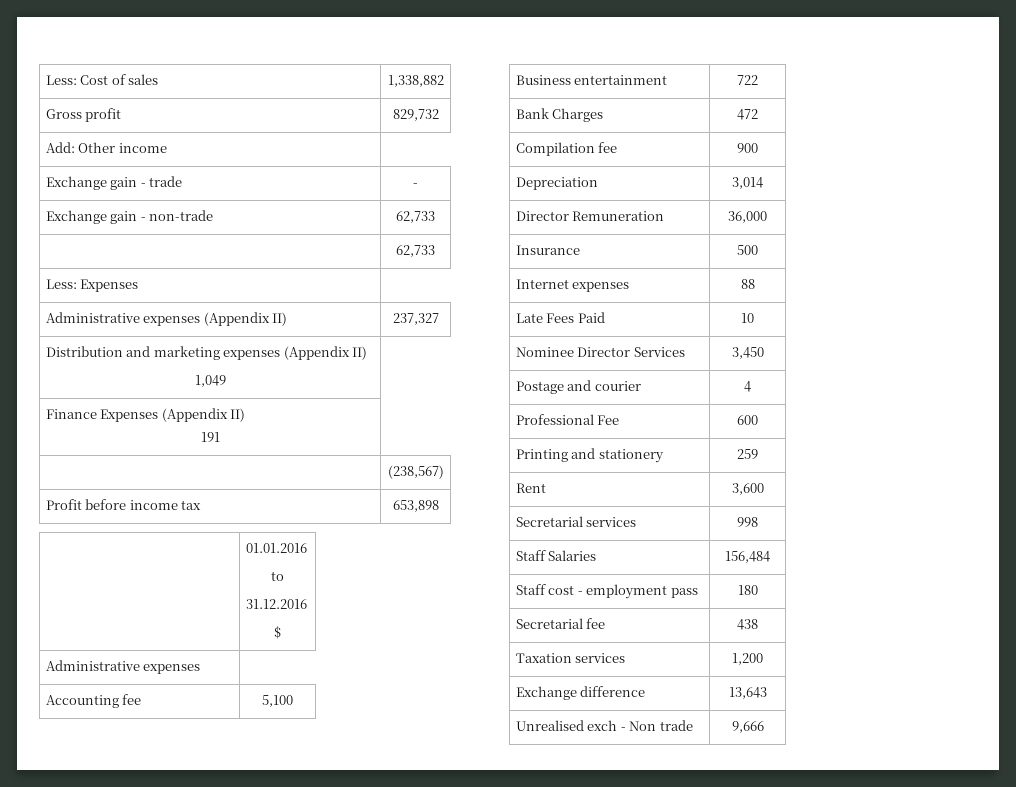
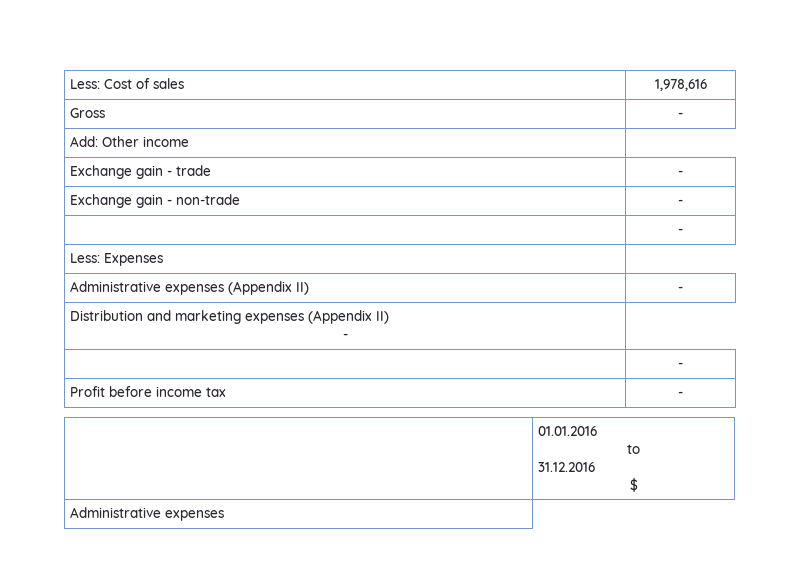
- Less: Cost of sales | 1,338,882
+ Less: Cost of sales | 1,978,616
- Gross profit | 829,732
+ Gross | -
- Exchange gain - non-trade | 62,733
- | 62,733
+ Exchange gain - non-trade | -
+ | -
- Administrative expenses (Appendix II) | 237,327
+ Administrative expenses (Appendix II) | -
  Distribution and marketing expenses (Appendix II)
- 1,049
- Finance Expenses (Appendix II)
- 191
- | (238,567)
+ -
+ | -
- Profit before income tax | 653,898
+ Profit before income tax | -
- Accounting fee | 5,100
- Business entertainment | 722
- Bank Charges | 472
- Compilation fee | 900
- Depreciation | 3,014
- Director Remuneration | 36,000
- Insurance | 500
- Internet expenses | 88
- Late Fees Paid | 10
- Nominee Director Services | 3,450
- Postage and courier | 4
- Professional Fee | 600
- Printing and stationery | 259
- Rent | 3,600
- Secretarial services | 998
- Staff Salaries | 156,484
- Staff cost - employment pass | 180
- Secretarial fee | 438
- Taxation services | 1,200
- Exchange difference | 13,643
- Unrealised exch - Non trade | 9,666

